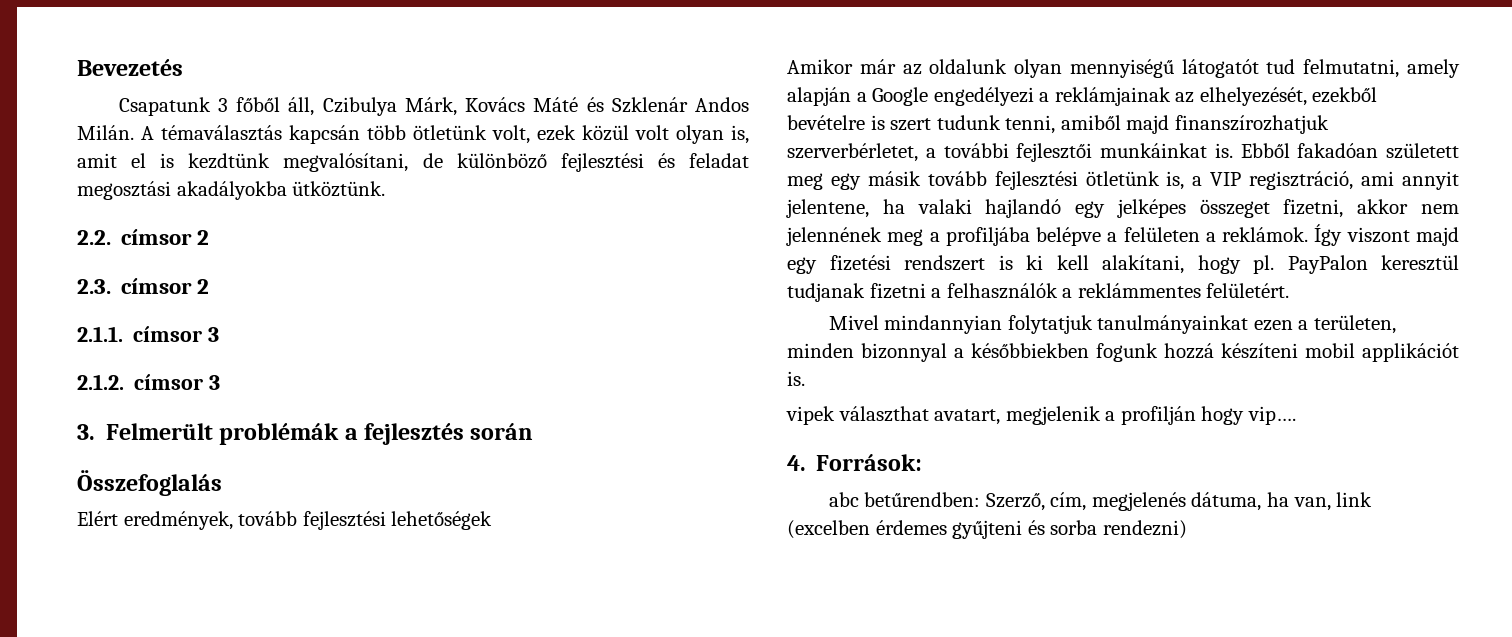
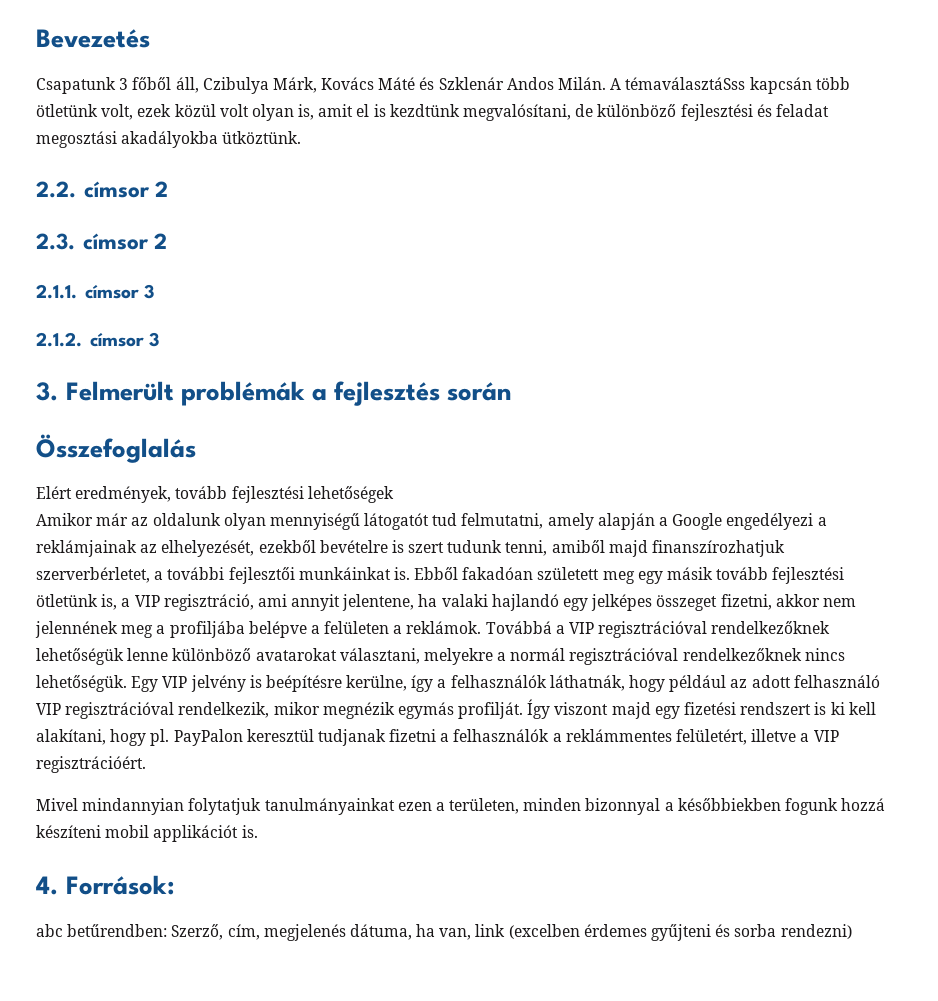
- A témaválasztás kapcsán több ötletünk volt, ezek közül volt olyan is, amit el is kezdtünk megvalósítani, de különböző fejlesztési és feladat megosztási akadályokba ütköztünk.
+ A témaválasztáSss kapcsán több ötletünk volt, ezek közül volt olyan is, amit el is kezdtünk megvalósítani, de különböző fejlesztési és feladat megosztási akadályokba ütköztünk.
+ Továbbá a VIP regisztrációval rendelkezőknek lehetőségük lenne különböző avatarokat választani, melyekre a normál regisztrációval rendelkezőknek nincs lehetőségük. Egy VIP jelvény is beépítésre kerülne, így a felhasználók láthatnák, hogy például az adott felhasználó VIP regisztrációval rendelkezik, mikor megnézik egymás profilját.
- PayPalon keresztül tudjanak fizetni a felhasználók a reklámmentes felületért.
+ PayPalon keresztül tudjanak fizetni a felhasználók a reklámmentes felületért, illetve a VIP regisztrációért.
- vipek választhat avatart, megjelenik a profilján hogy vip….

